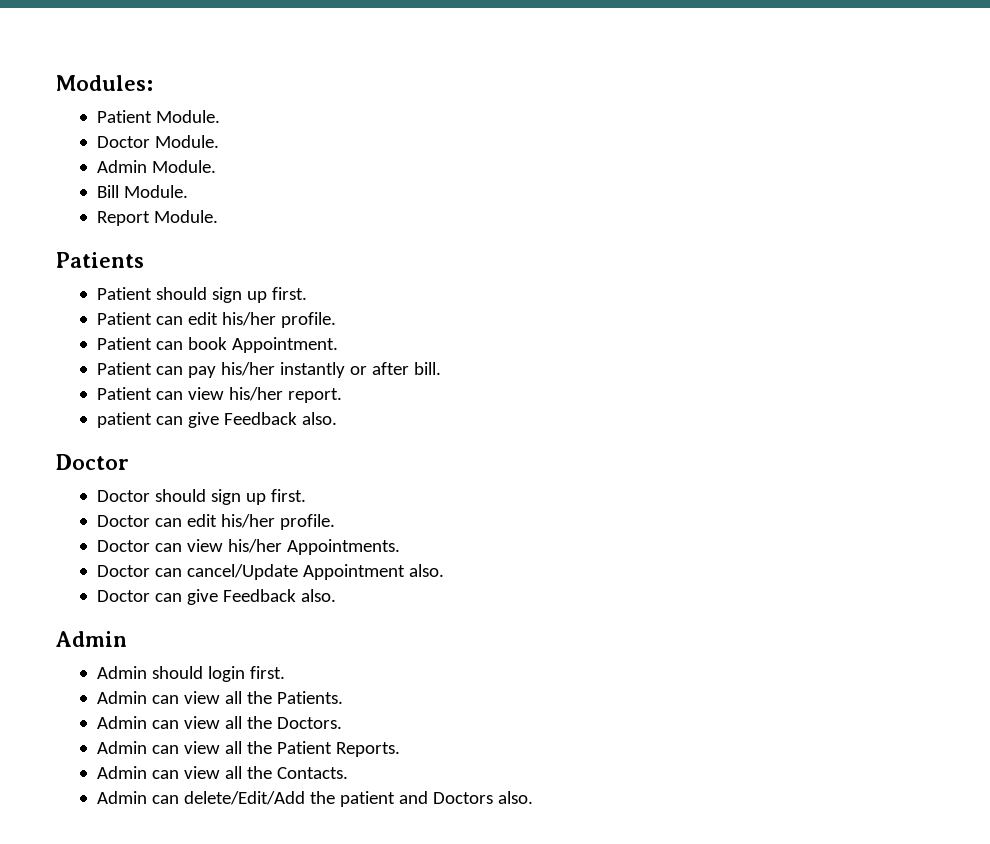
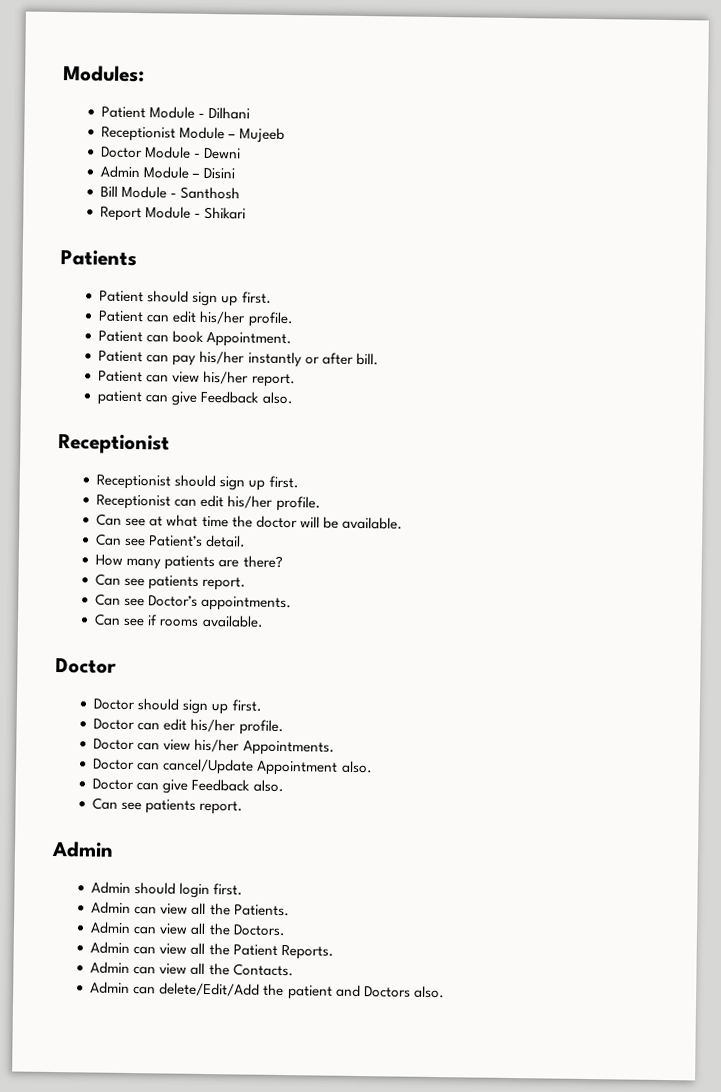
- Patient Module.
- Doctor Module.
- Admin Module.
- Bill Module.
- Report Module.
+ Patient Module - Dilhani
+ Receptionist Module – Mujeeb
+ Doctor Module - Dewni
+ Admin Module – Disini
+ Bill Module - Santhosh
+ Report Module - Shikari
  patient can give Feedback also.
+ Receptionist
+ Receptionist should sign up first.
+ Receptionist can edit his/her profile.
+ Can see at what time the doctor will be available.
+ Can see Patient’s detail.
+ How many patients are there?
+ Can see patients report.
+ Can see Doctor’s appointments.
+ Can see if rooms available.
  Doctor can give Feedback also.
+ Can see patients report.

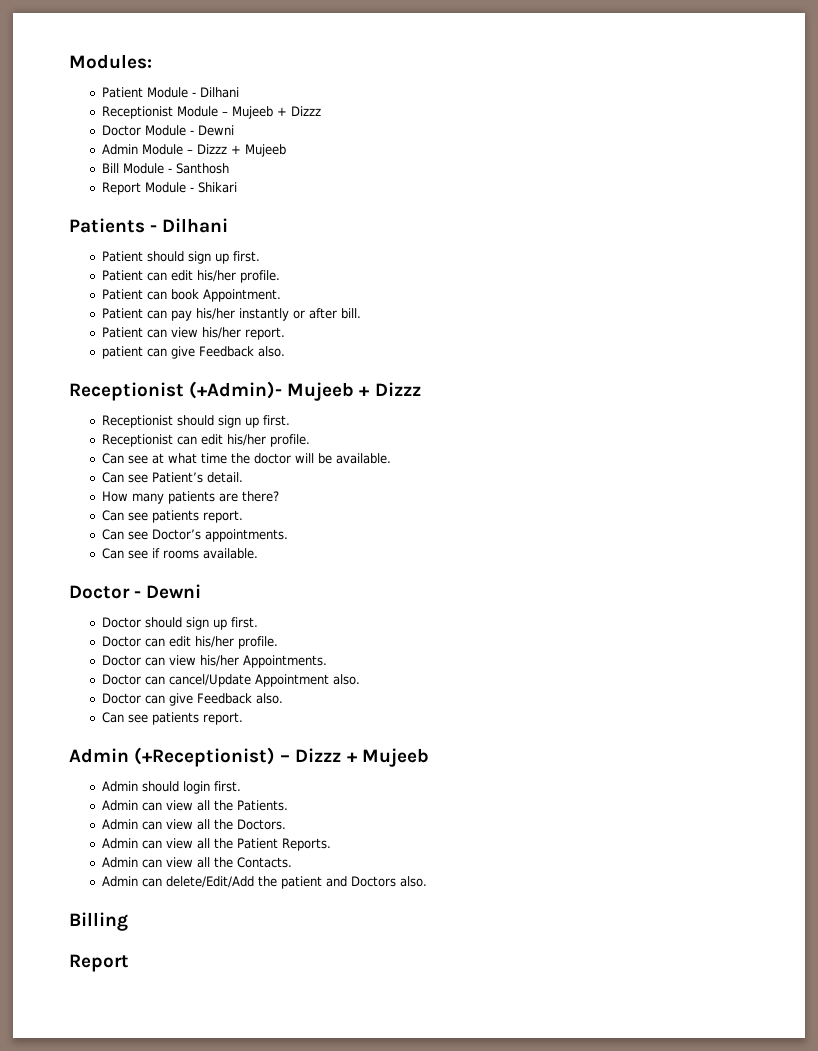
- Receptionist Module – Mujeeb
+ Receptionist Module – Mujeeb + Dizzz
- Admin Module – Disini
+ Admin Module – Dizzz + Mujeeb
- Patients
+ Patients - Dilhani
  patient can give Feedback also.
- Receptionist
+ Receptionist (+Admin)- Mujeeb + Dizzz
  Can see if rooms available.
- Doctor
+ Doctor - Dewni
  Doctor can give Feedback also.
  Can see patients report.
- Admin
+ Admin (+Receptionist) – Dizzz + Mujeeb
+ Billing
+ Report

